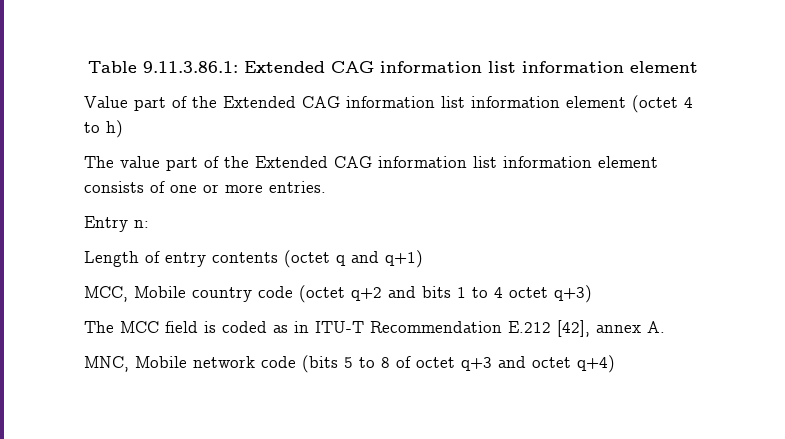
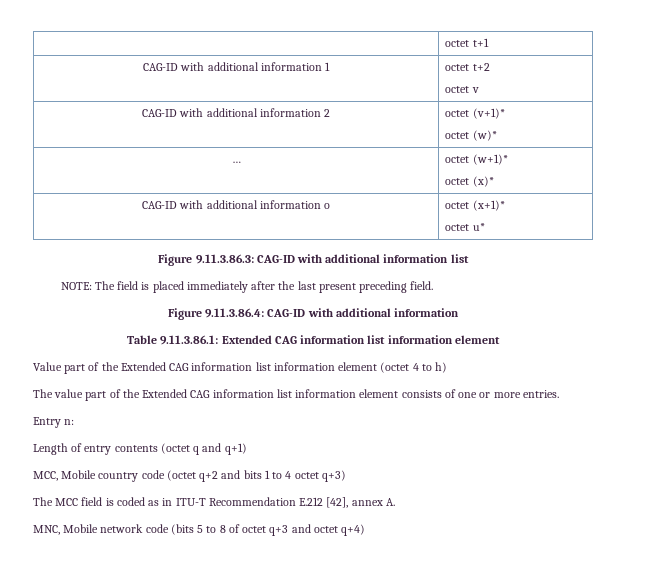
+ | octet t+1
+ CAG-ID with additional information 1 | octet t+2
+ octet v
+ CAG-ID with additional information 2 | octet (v+1)*
+ octet (w)*
+ … | octet (w+1)*
+ octet (x)*
+ CAG-ID with additional information o | octet (x+1)*
+ octet u*
+ Figure 9.11.3.86.3: CAG-ID with additional information list
+ NOTE: The field is placed immediately after the last present preceding field.
+ Figure 9.11.3.86.4: CAG-ID with additional information

